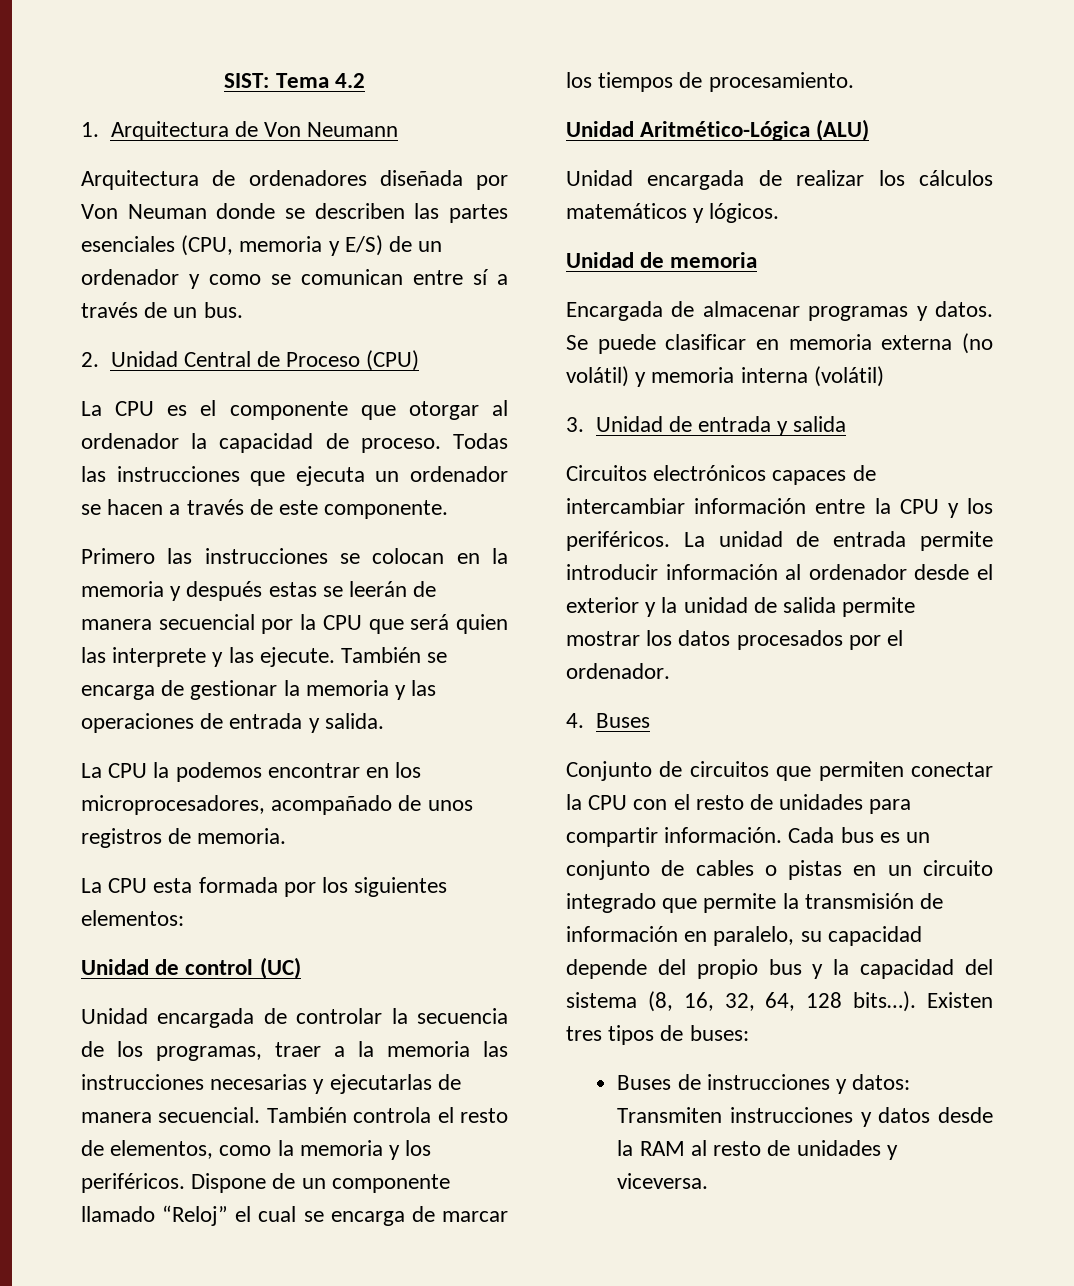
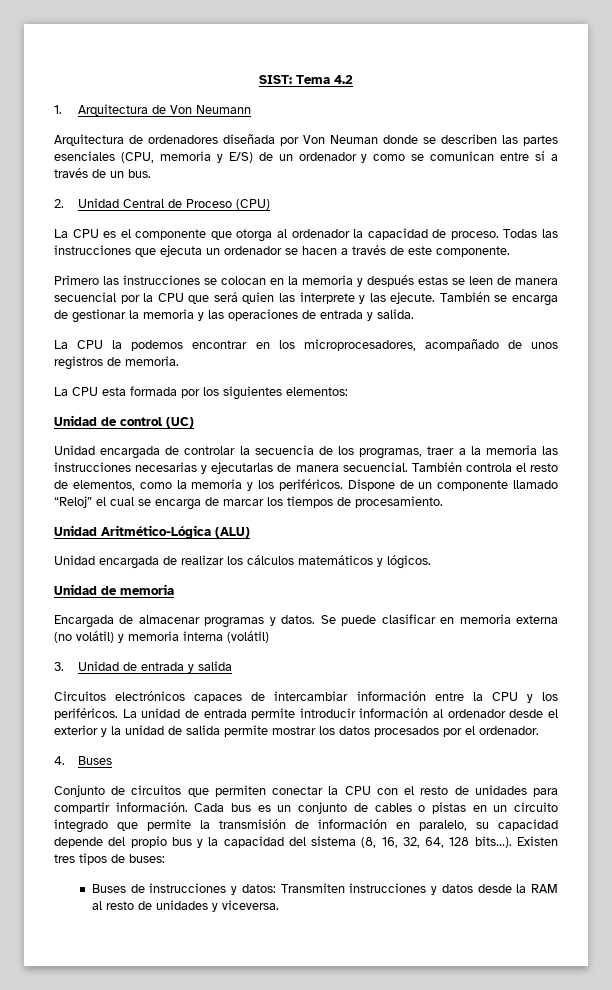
- La CPU es el componente que otorgar al ordenador la capacidad de proceso.
+ La CPU es el componente que otorga al ordenador la capacidad de proceso.
- Primero las instrucciones se colocan en la memoria y después estas se leerán de manera secuencial por la CPU que será quien las interprete y las ejecute.
+ Primero las instrucciones se colocan en la memoria y después estas se leen de manera secuencial por la CPU que será quien las interprete y las ejecute.

